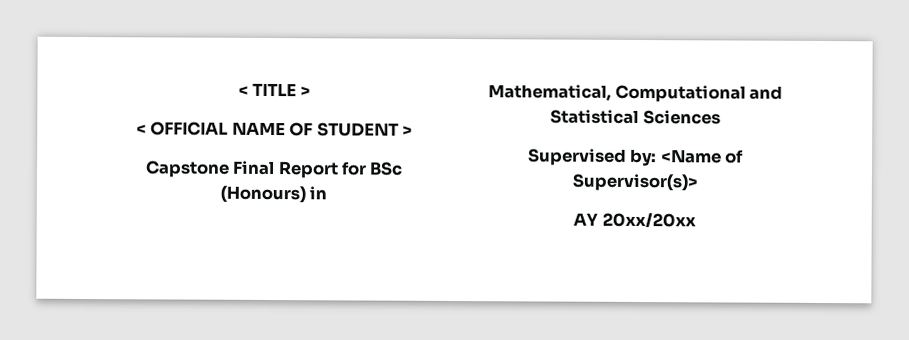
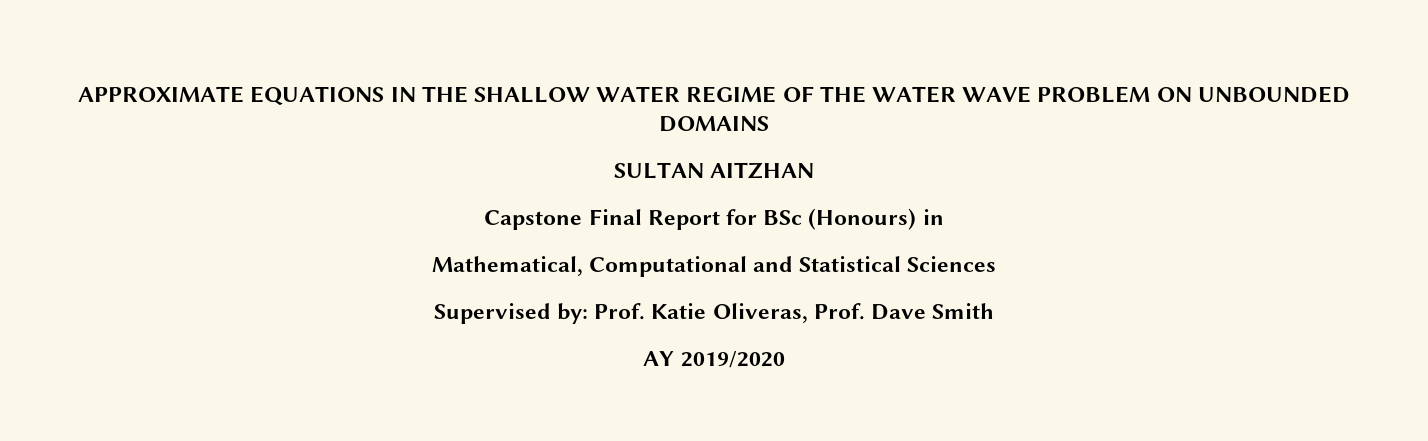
- < TITLE >
- < OFFICIAL NAME OF STUDENT >
+ APPROXIMATE EQUATIONS IN THE SHALLOW WATER REGIME OF THE WATER WAVE PROBLEM ON UNBOUNDED DOMAINS
+ SULTAN AITZHAN
- Supervised by: <Name of Supervisor(s)>
+ Supervised by: Prof. Katie Oliveras, Prof. Dave Smith
- AY 20xx/20xx
+ AY 2019/2020

